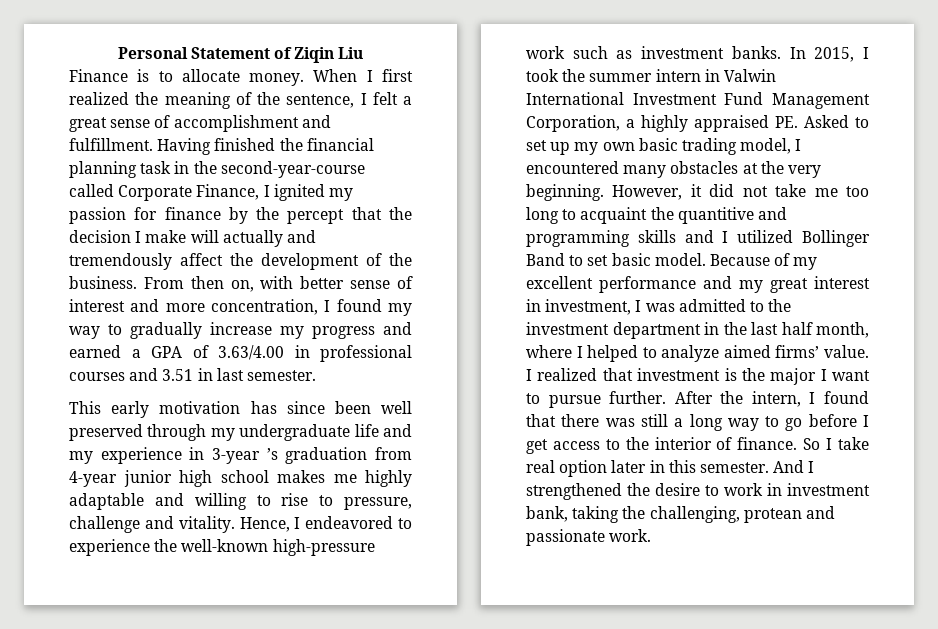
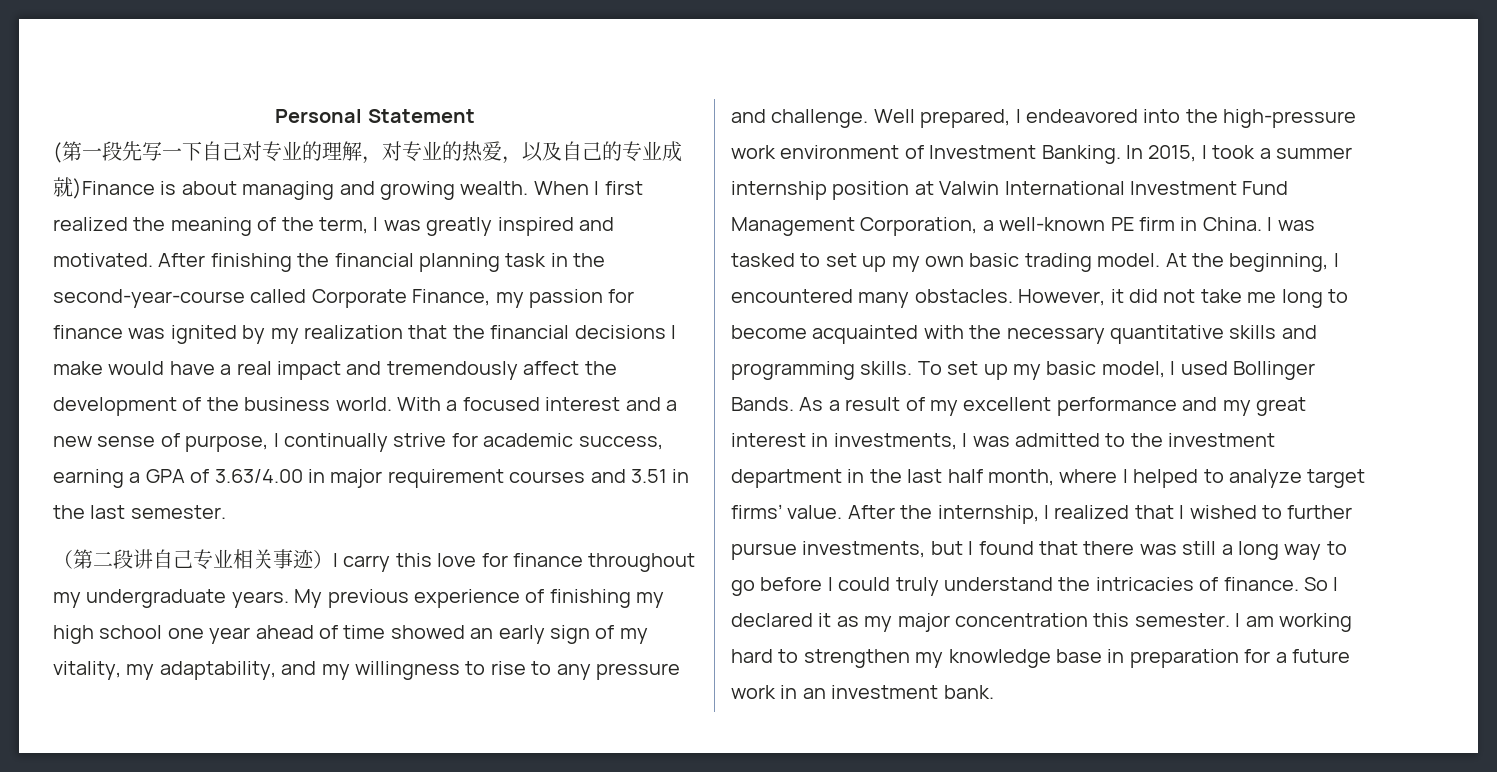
- Personal Statement of Ziqin Liu
- Finance is to allocate money.
+ Personal Statement
+ (第一段先写一下自己对专业的理解，对专业的热爱，以及自己的专业成就)Finance is about managing and growing wealth.
- When I first realized the meaning of the sentence, I felt a great sense of accomplishment and fulfillment. Having finished the financial planning task in the second-year-course called Corporate Finance, I ignited my passion for finance by the percept that the decision I make will actually and tremendously affect the development of the business. From then on, with better sense of interest and more concentration, I found my way to gradually increase my progress and earned a GPA of 3.63/4.00 in professional courses and 3.51 in last semester.
+ When I first realized the meaning of the term, I was greatly inspired and motivated. After finishing the financial planning task in the second-year-course called Corporate Finance, my passion for finance was ignited by my realization that the financial decisions I make would have a real impact and tremendously affect the development of the business world. With a focused interest and a new sense of purpose, I continually strive for academic success, earning a GPA of 3.63/4.00 in major requirement courses and 3.51 in the last semester.
- This early motivation has since been well preserved through my undergraduate life and my experience in 3-year ’s graduation from 4-year junior high school makes me highly adaptable and willing to rise to pressure, challenge and vitality. Hence, I endeavored to experience the well-known high-pressure work such as investment banks. In 2015, I took the summer intern in Valwin International Investment Fund Management Corporation, a highly appraised PE. Asked to set up my own basic trading model, I encountered many obstacles at the very beginning.
+ （第二段讲自己专业相关事迹）I carry this love for finance throughout my undergraduate years. My previous experience of finishing my high school one year ahead of time showed an early sign of my vitality, my adaptability, and my willingness to rise to any pressure and challenge. Well prepared, I endeavored into the high-pressure work environment of Investment Banking. In 2015, I took a summer internship position at Valwin International Investment Fund Management Corporation, a well-known PE firm in China. I was tasked to set up my own basic trading model. At the beginning, I encountered many obstacles.
- However, it did not take me too long to acquaint the quantitive and programming skills and I utilized Bollinger Band to set basic model. Because of my excellent performance and my great interest in investment, I was admitted to the investment department in the last half month, where I helped to analyze aimed firms’ value.
+ However, it did not take me long to become acquainted with the necessary quantitative skills and programming skills. To set up my basic model, I used Bollinger Bands. As a result of my excellent performance and my great interest in investments, I was admitted to the investment department in the last half month, where I helped to analyze target firms’ value.
- I realized that investment is the major I want to pursue further. After the intern, I found that there was still a long way to go before I get access to the interior of finance. So I take real option later in this semester. And I strengthened the desire to work in investment bank, taking the challenging, protean and passionate work.
+ After the internship, I realized that I wished to further pursue investments, but I found that there was still a long way to go before I could truly understand the intricacies of finance. So I declared it as my major concentration this semester. I am working hard to strengthen my knowledge base in preparation for a future work in an investment bank.

